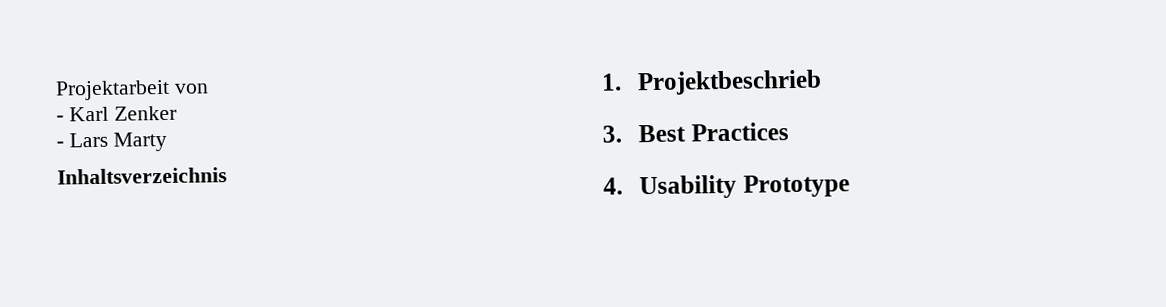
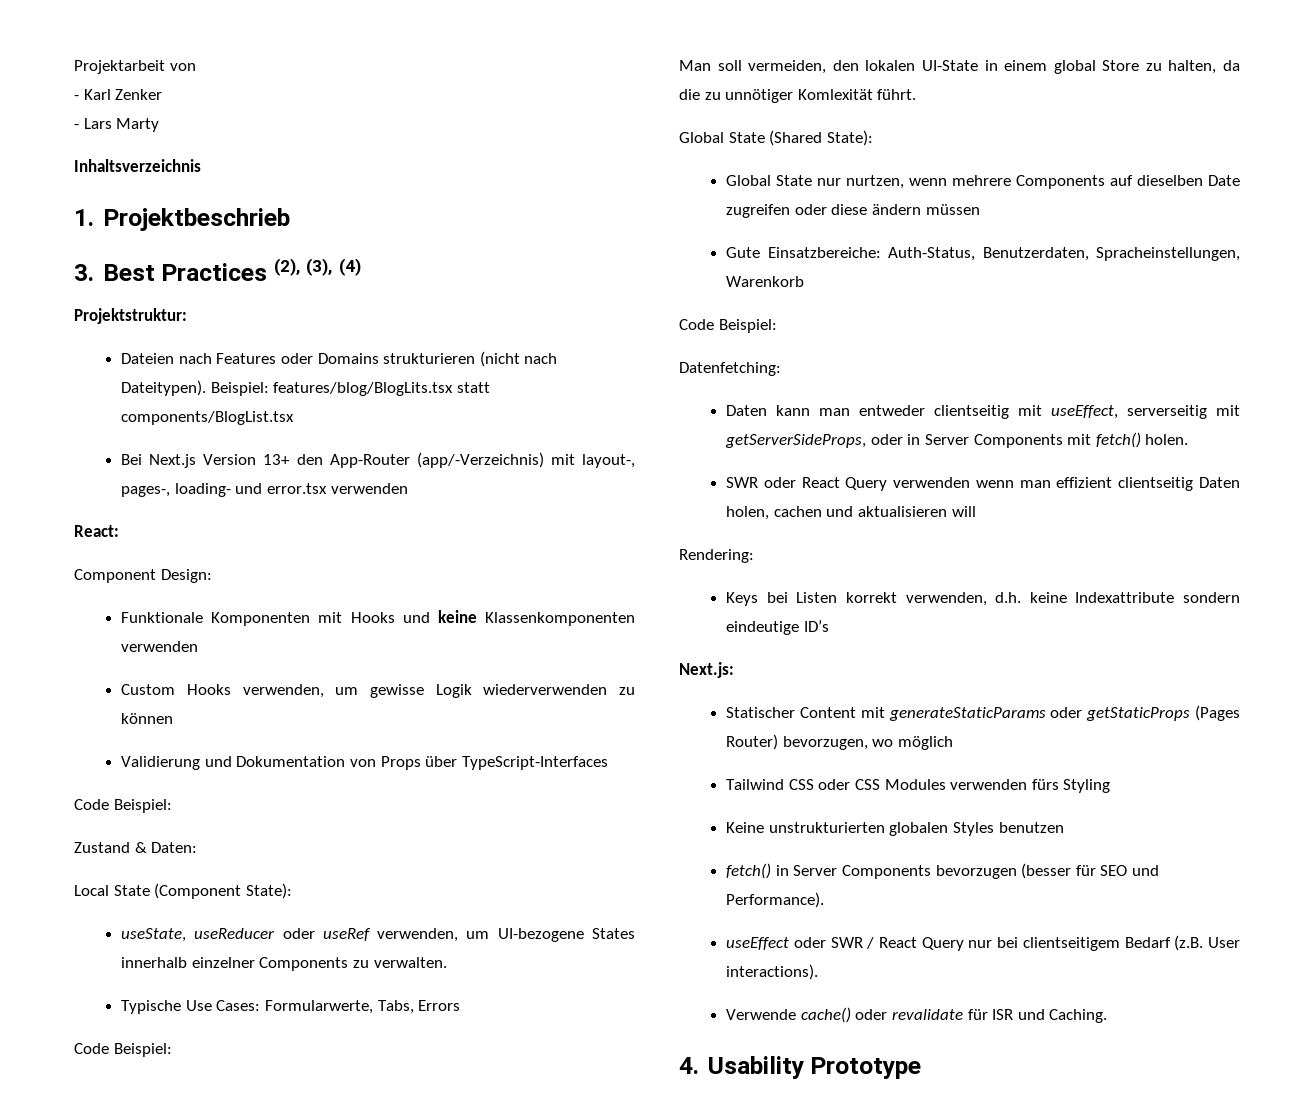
- 3. Best Practices
+ 3. Best Practices (2), (3), (4)
+ Projektstruktur:
+ Dateien nach Features oder Domains strukturieren (nicht nach Dateitypen). Beispiel: features/blog/BlogLits.tsx statt components/BlogList.tsx
+ Bei Next.js Version 13+ den App-Router (app/-Verzeichnis) mit layout-, pages-, loading- und error.tsx verwenden
+ React:
+ Component Design:
+ Funktionale Komponenten mit Hooks und keine Klassenkomponenten verwenden
+ Custom Hooks verwenden, um gewisse Logik wiederverwenden zu können
+ Validierung und Dokumentation von Props über TypeScript-Interfaces
+ Code Beispiel:
+ Zustand & Daten:
+ Local State (Component State):
+ useState, useReducer oder useRef verwenden, um UI-bezogene States innerhalb einzelner Components zu verwalten.
+ Typische Use Cases: Formularwerte, Tabs, Errors
+ Code Beispiel:
+ Man soll vermeiden, den lokalen UI-State in einem global Store zu halten, da die zu unnötiger Komlexität führt.
+ Global State (Shared State):
+ Global State nur nurtzen, wenn mehrere Components auf dieselben Date zugreifen oder diese ändern müssen
+ Gute Einsatzbereiche: Auth-Status, Benutzerdaten, Spracheinstellungen, Warenkorb
+ Code Beispiel:
+ Datenfetching:
+ Daten kann man entweder clientseitig mit useEffect, serverseitig mit getServerSideProps, oder in Server Components mit fetch() holen.
+ SWR oder React Query verwenden wenn man effizient clientseitig Daten holen, cachen und aktualisieren will
+ Rendering:
+ Keys bei Listen korrekt verwenden, d.h. keine Indexattribute sondern eindeutige ID’s
+ Next.js:
+ Statischer Content mit generateStaticParams oder getStaticProps (Pages Router) bevorzugen, wo möglich
+ Tailwind CSS oder CSS Modules verwenden fürs Styling
+ Keine unstrukturierten globalen Styles benutzen
+ fetch() in Server Components bevorzugen (besser für SEO und Performance).
+ useEffect oder SWR / React Query nur bei clientseitigem Bedarf (z.B. User interactions).
+ Verwende cache() oder revalidate für ISR und Caching.

